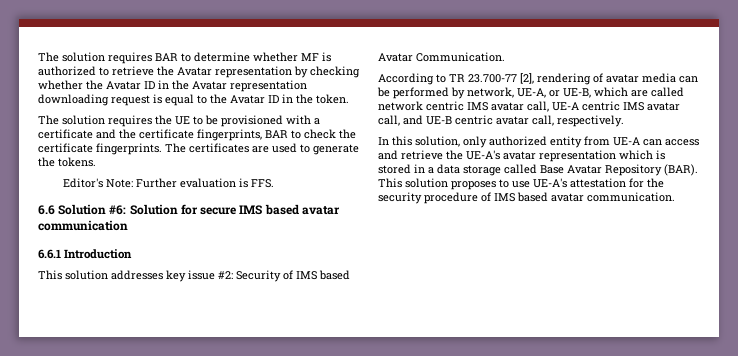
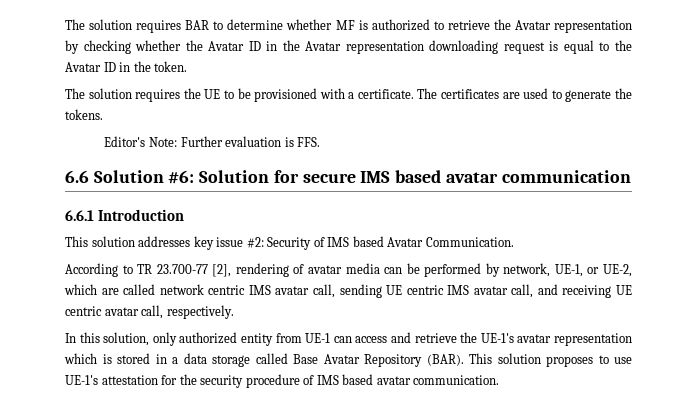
- The solution requires the UE to be provisioned with a certificate and the certificate fingerprints, BAR to check the certificate fingerprints.
+ The solution requires the UE to be provisioned with a certificate.
- According to TR 23.700-77 [2], rendering of avatar media can be performed by network, UE-A, or UE-B, which are called network centric IMS avatar call, UE-A centric IMS avatar call, and UE-B centric avatar call, respectively.
+ According to TR 23.700-77 [2], rendering of avatar media can be performed by network, UE-1, or UE-2, which are called network centric IMS avatar call, sending UE centric IMS avatar call, and receiving UE centric avatar call, respectively.
- In this solution, only authorized entity from UE-A can access and retrieve the UE-A's avatar representation which is stored in a data storage called Base Avatar Repository (BAR).
+ In this solution, only authorized entity from UE-1 can access and retrieve the UE-1's avatar representation which is stored in a data storage called Base Avatar Repository (BAR).
- This solution proposes to use UE-A's attestation for the security procedure of IMS based avatar communication.
+ This solution proposes to use UE-1's attestation for the security procedure of IMS based avatar communication.

